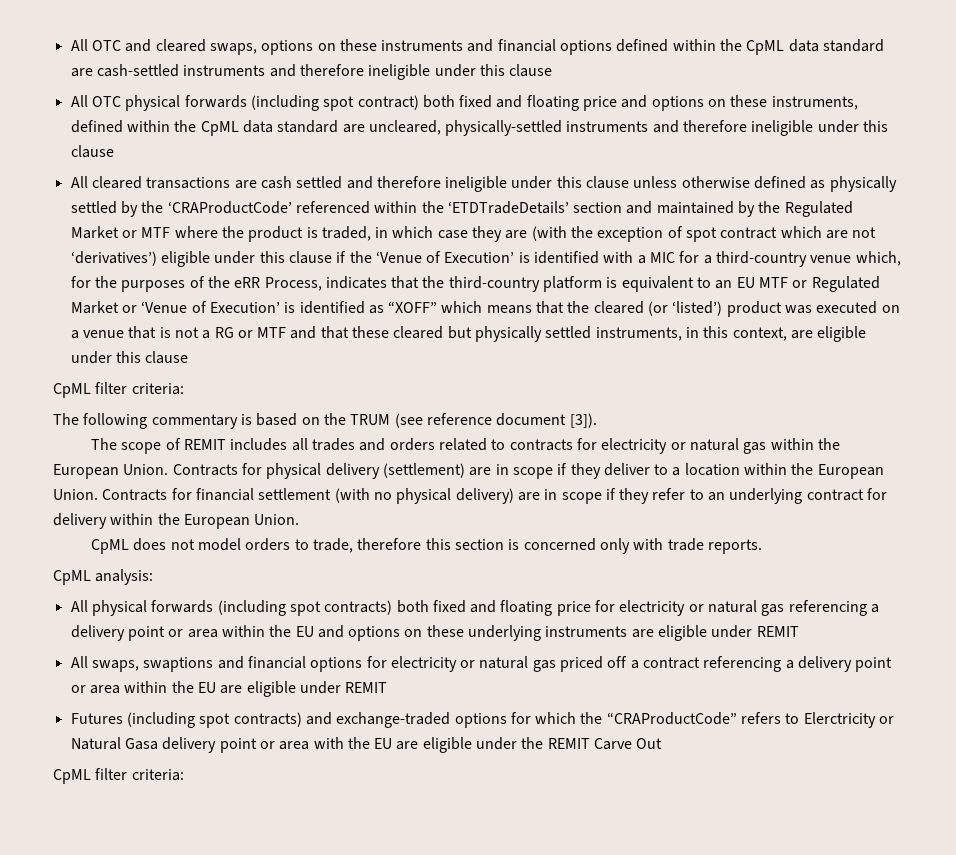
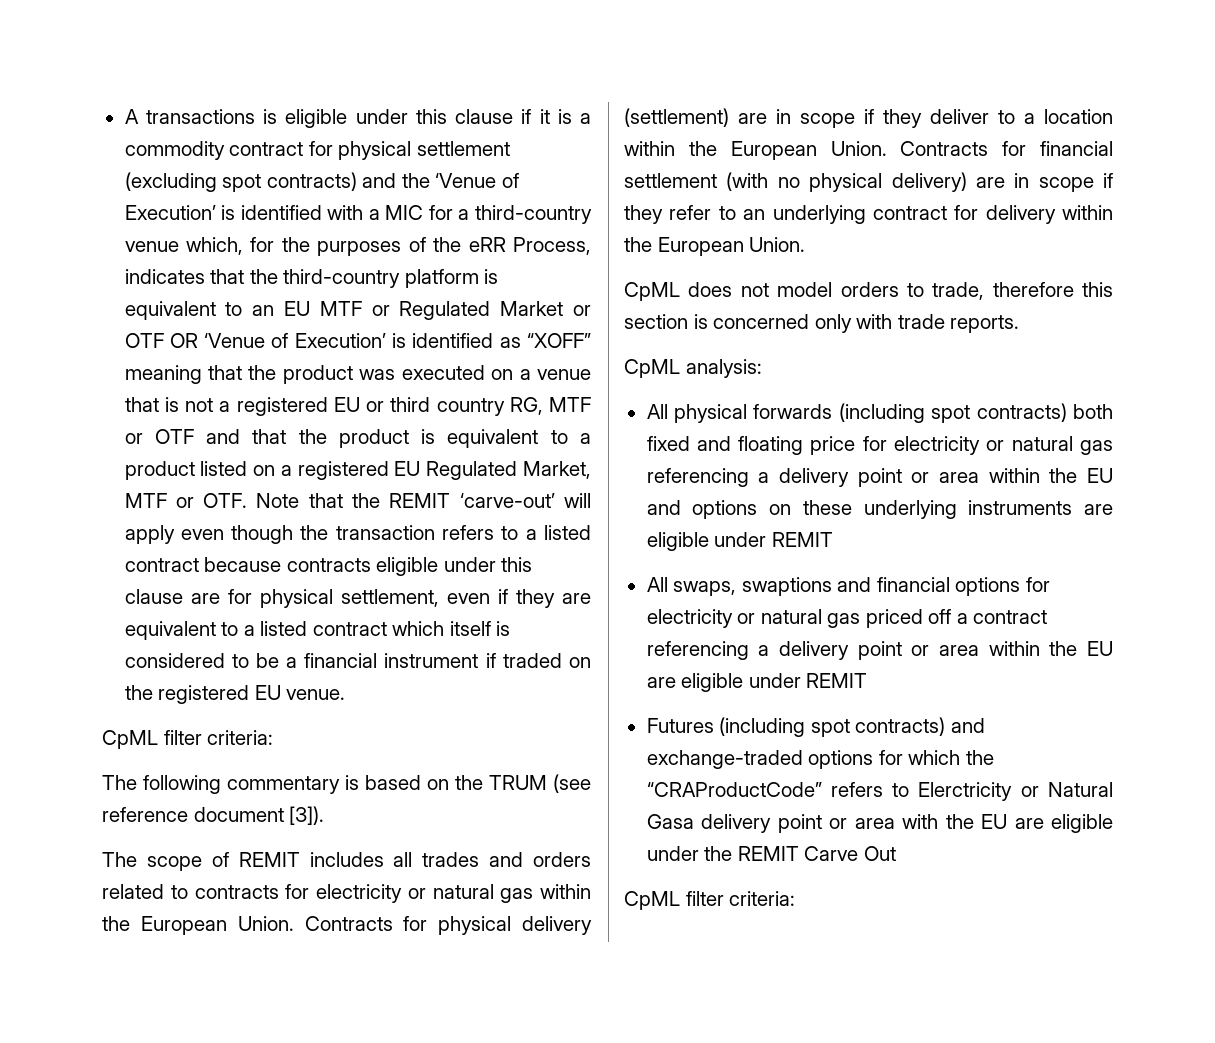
- All OTC and cleared swaps, options on these instruments and financial options defined within the CpML data standard are cash-settled instruments and therefore ineligible under this clause
- All OTC physical forwards (including spot contract) both fixed and floating price and options on these instruments, defined within the CpML data standard are uncleared, physically-settled instruments and therefore ineligible under this clause
- All cleared transactions are cash settled and therefore ineligible under this clause unless otherwise defined as physically settled by the ‘CRAProductCode’ referenced within the ‘ETDTradeDetails’ section and maintained by the Regulated Market or MTF where the product is traded, in which case they are (with the exception of spot contract which are not ‘derivatives’) eligible under this clause if the ‘Venue of Execution’ is identified with a MIC for a third-country venue which, for the purposes of the eRR Process, indicates that the third-country platform is equivalent to an EU MTF or Regulated Market or ‘Venue of Execution’ is identified as “XOFF” which means that the cleared (or ‘listed’) product was executed on a venue that is not a RG or MTF and that these cleared but physically settled instruments, in this context, are eligible under this clause
+ A transactions is eligible under this clause if it is a commodity contract for physical settlement (excluding spot contracts) and the ‘Venue of Execution’ is identified with a MIC for a third-country venue which, for the purposes of the eRR Process, indicates that the third-country platform is equivalent to an EU MTF or Regulated Market or OTF OR ‘Venue of Execution’ is identified as “XOFF” meaning that the product was executed on a venue that is not a registered EU or third country RG, MTF or OTF and that the product is equivalent to a product listed on a registered EU Regulated Market, MTF or OTF. Note that the REMIT ‘carve-out’ will apply even though the transaction refers to a listed contract because contracts eligible under this clause are for physical settlement, even if they are equivalent to a listed contract which itself is considered to be a financial instrument if traded on the registered EU venue.

